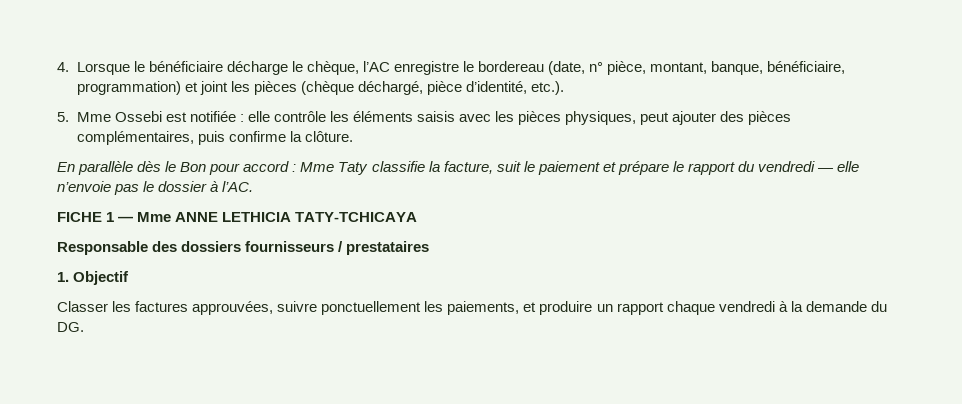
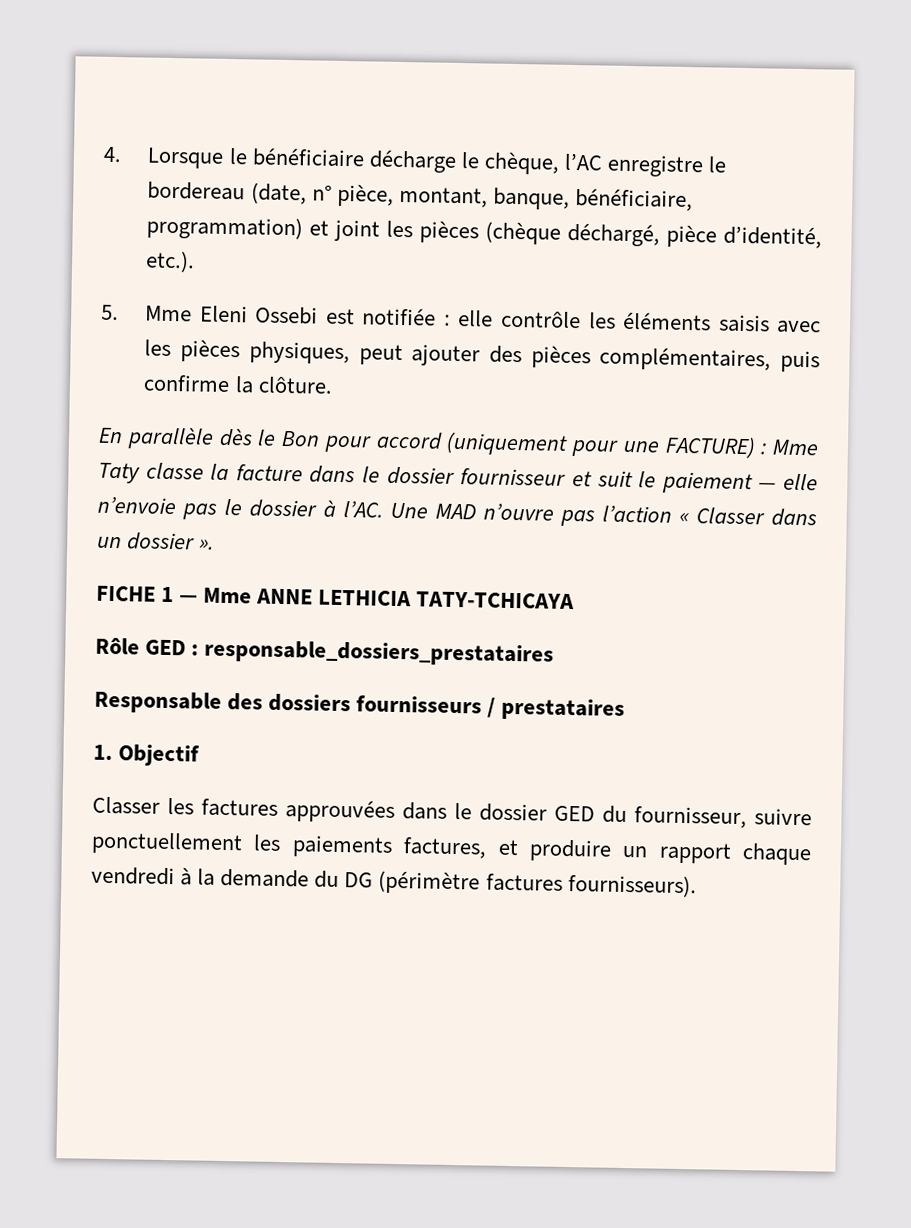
- 5. Mme Ossebi est notifiée : elle contrôle les éléments saisis avec les pièces physiques, peut ajouter des pièces complémentaires, puis confirme la clôture.
+ 5. Mme Eleni Ossebi est notifiée : elle contrôle les éléments saisis avec les pièces physiques, peut ajouter des pièces complémentaires, puis confirme la clôture.
- En parallèle dès le Bon pour accord : Mme Taty classifie la facture, suit le paiement et prépare le rapport du vendredi — elle n’envoie pas le dossier à l’AC.
+ En parallèle dès le Bon pour accord (uniquement pour une FACTURE) : Mme Taty classe la facture dans le dossier fournisseur et suit le paiement — elle n’envoie pas le dossier à l’AC. Une MAD n’ouvre pas l’action « Classer dans un dossier ».
+ Rôle GED : responsable_dossiers_prestataires
- Classer les factures approuvées, suivre ponctuellement les paiements, et produire un rapport chaque vendredi à la demande du DG.
+ Classer les factures approuvées dans le dossier GED du fournisseur, suivre ponctuellement les paiements factures, et produire un rapport chaque vendredi à la demande du DG (périmètre factures fournisseurs).

